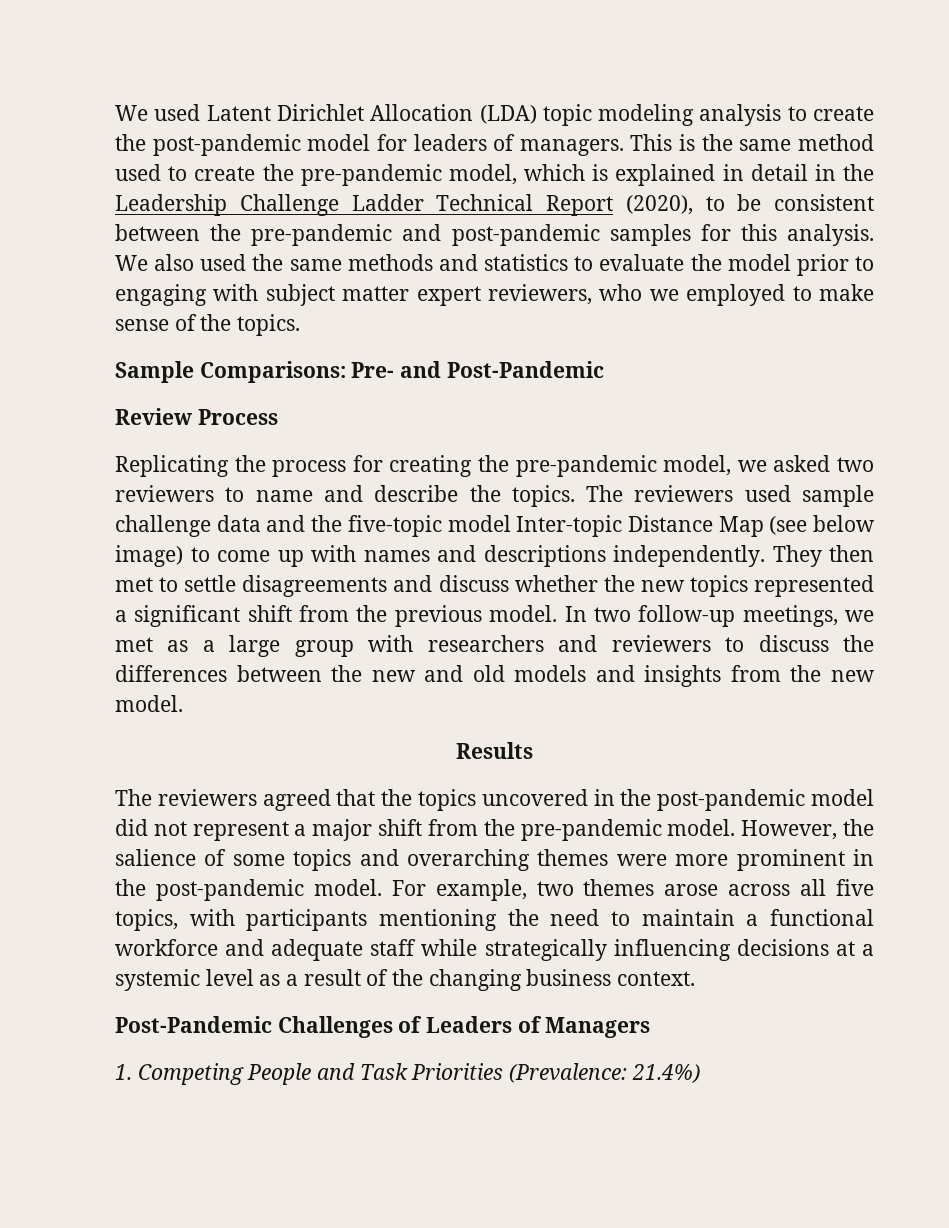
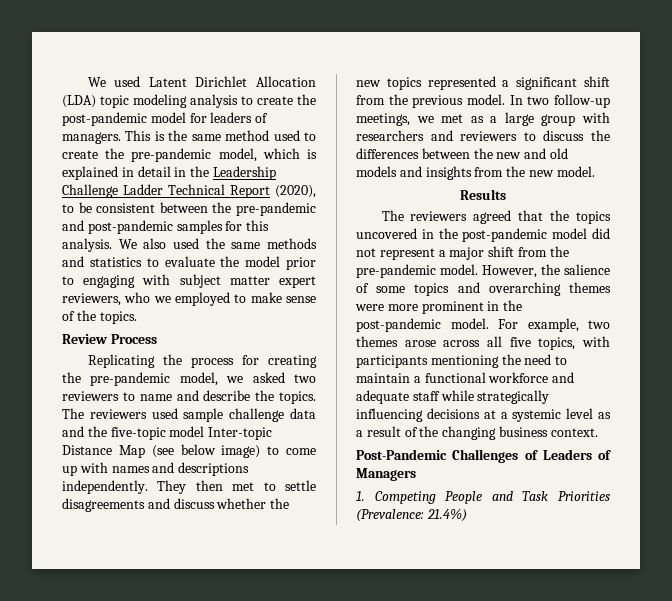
- Sample Comparisons: Pre- and Post-Pandemic

